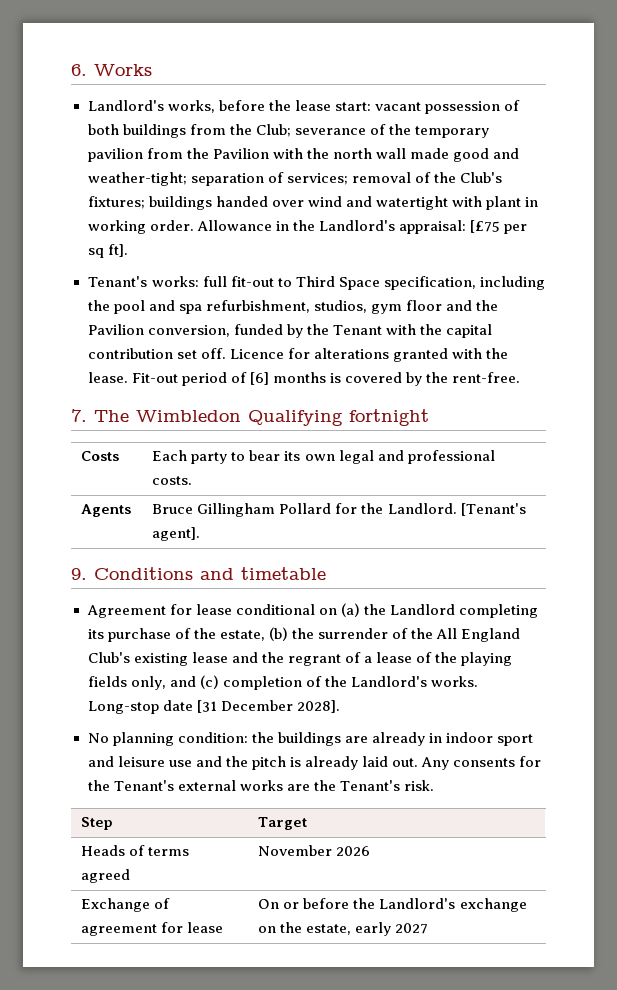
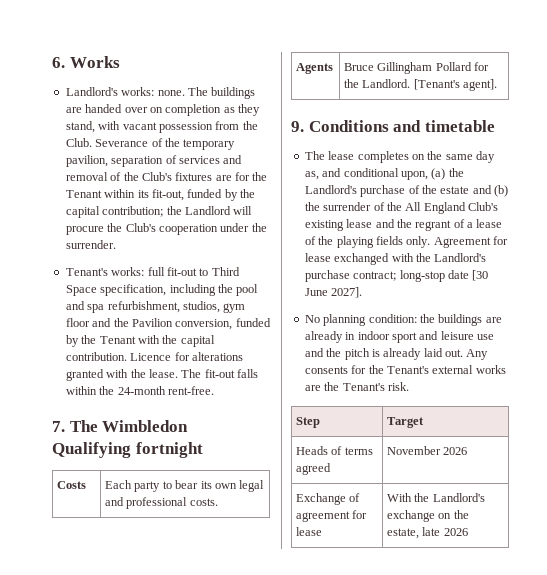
- Landlord's works, before the lease start: vacant possession of both buildings from the Club; severance of the temporary pavilion from the Pavilion with the north wall made good and weather-tight; separation of services; removal of the Club's fixtures; buildings handed over wind and watertight with plant in working order. Allowance in the Landlord's appraisal: [£75 per sq ft].
+ Landlord's works: none. The buildings are handed over on completion as they stand, with vacant possession from the Club. Severance of the temporary pavilion, separation of services and removal of the Club's fixtures are for the Tenant within its fit-out, funded by the capital contribution; the Landlord will procure the Club's cooperation under the surrender.
- Tenant's works: full fit-out to Third Space specification, including the pool and spa refurbishment, studios, gym floor and the Pavilion conversion, funded by the Tenant with the capital contribution set off.
+ Tenant's works: full fit-out to Third Space specification, including the pool and spa refurbishment, studios, gym floor and the Pavilion conversion, funded by the Tenant with the capital contribution.
- Fit-out period of [6] months is covered by the rent-free.
+ The fit-out falls within the 24-month rent-free.
- Agreement for lease conditional on (a) the Landlord completing its purchase of the estate, (b) the surrender of the All England Club's existing lease and the regrant of a lease of the playing fields only, and (c) completion of the Landlord's works. Long-stop date [31 December 2028].
+ The lease completes on the same day as, and conditional upon, (a) the Landlord's purchase of the estate and (b) the surrender of the All England Club's existing lease and the regrant of a lease of the playing fields only. Agreement for lease exchanged with the Landlord's purchase contract; long-stop date [30 June 2027].
- Exchange of agreement for lease | On or before the Landlord's exchange on the estate, early 2027
+ Exchange of agreement for lease | With the Landlord's exchange on the estate, late 2026

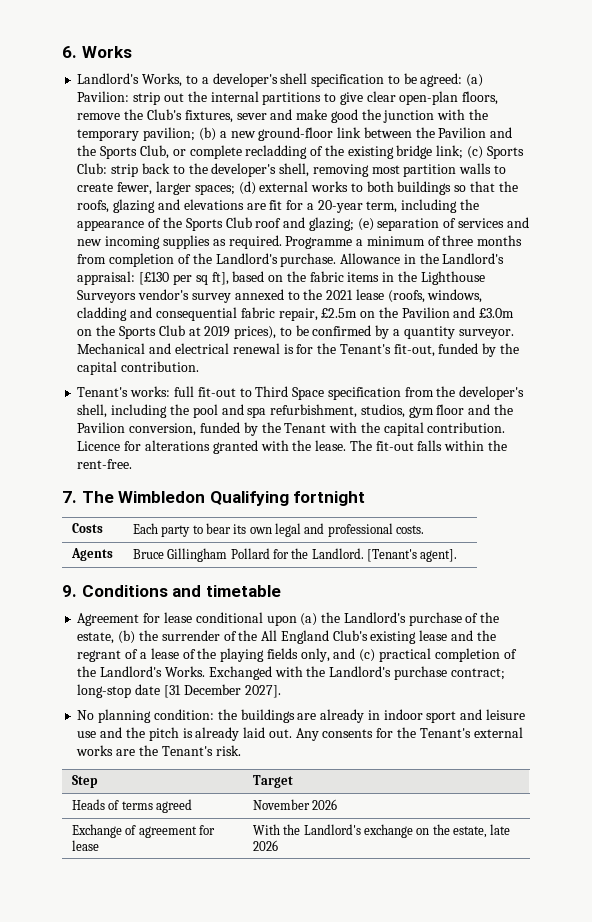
- Landlord's works: none. The buildings are handed over on completion as they stand, with vacant possession from the Club. Severance of the temporary pavilion, separation of services and removal of the Club's fixtures are for the Tenant within its fit-out, funded by the capital contribution; the Landlord will procure the Club's cooperation under the surrender.
+ Landlord's Works, to a developer's shell specification to be agreed: (a) Pavilion: strip out the internal partitions to give clear open-plan floors, remove the Club's fixtures, sever and make good the junction with the temporary pavilion; (b) a new ground-floor link between the Pavilion and the Sports Club, or complete recladding of the existing bridge link; (c) Sports Club: strip back to the developer's shell, removing most partition walls to create fewer, larger spaces; (d) external works to both buildings so that the roofs, glazing and elevations are fit for a 20-year term, including the appearance of the Sports Club roof and glazing; (e) separation of services and new incoming supplies as required. Programme a minimum of three months from completion of the Landlord's purchase. Allowance in the Landlord's appraisal: [£130 per sq ft], based on the fabric items in the Lighthouse Surveyors vendor's survey annexed to the 2021 lease (roofs, windows, cladding and consequential fabric repair, £2.5m on the Pavilion and £3.0m on the Sports Club at 2019 prices), to be confirmed by a quantity surveyor. Mechanical and electrical renewal is for the Tenant's fit-out, funded by the capital contribution.
- Tenant's works: full fit-out to Third Space specification, including the pool and spa refurbishment, studios, gym floor and the Pavilion conversion, funded by the Tenant with the capital contribution.
+ Tenant's works: full fit-out to Third Space specification from the developer's shell, including the pool and spa refurbishment, studios, gym floor and the Pavilion conversion, funded by the Tenant with the capital contribution.
- The fit-out falls within the 24-month rent-free.
+ The fit-out falls within the rent-free.
- The lease completes on the same day as, and conditional upon, (a) the Landlord's purchase of the estate and (b) the surrender of the All England Club's existing lease and the regrant of a lease of the playing fields only. Agreement for lease exchanged with the Landlord's purchase contract; long-stop date [30 June 2027].
+ Agreement for lease conditional upon (a) the Landlord's purchase of the estate, (b) the surrender of the All England Club's existing lease and the regrant of a lease of the playing fields only, and (c) practical completion of the Landlord's Works. Exchanged with the Landlord's purchase contract; long-stop date [31 December 2027].

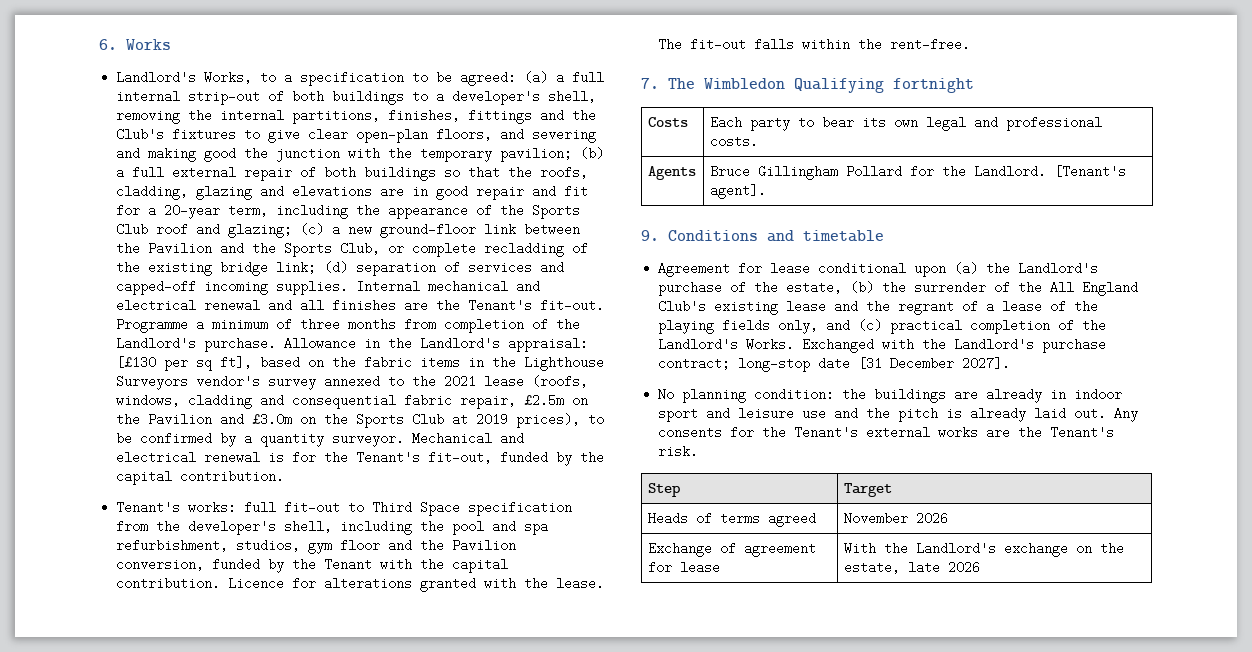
- Landlord's Works, to a developer's shell specification to be agreed: (a) Pavilion: strip out the internal partitions to give clear open-plan floors, remove the Club's fixtures, sever and make good the junction with the temporary pavilion; (b) a new ground-floor link between the Pavilion and the Sports Club, or complete recladding of the existing bridge link; (c) Sports Club: strip back to the developer's shell, removing most partition walls to create fewer, larger spaces; (d) external works to both buildings so that the roofs, glazing and elevations are fit for a 20-year term, including the appearance of the Sports Club roof and glazing; (e) separation of services and new incoming supplies as required.
+ Landlord's Works, to a specification to be agreed: (a) a full internal strip-out of both buildings to a developer's shell, removing the internal partitions, finishes, fittings and the Club's fixtures to give clear open-plan floors, and severing and making good the junction with the temporary pavilion; (b) a full external repair of both buildings so that the roofs, cladding, glazing and elevations are in good repair and fit for a 20-year term, including the appearance of the Sports Club roof and glazing; (c) a new ground-floor link between the Pavilion and the Sports Club, or complete recladding of the existing bridge link; (d) separation of services and capped-off incoming supplies. Internal mechanical and electrical renewal and all finishes are the Tenant's fit-out.

